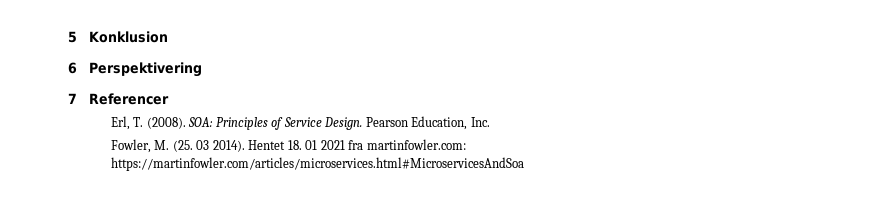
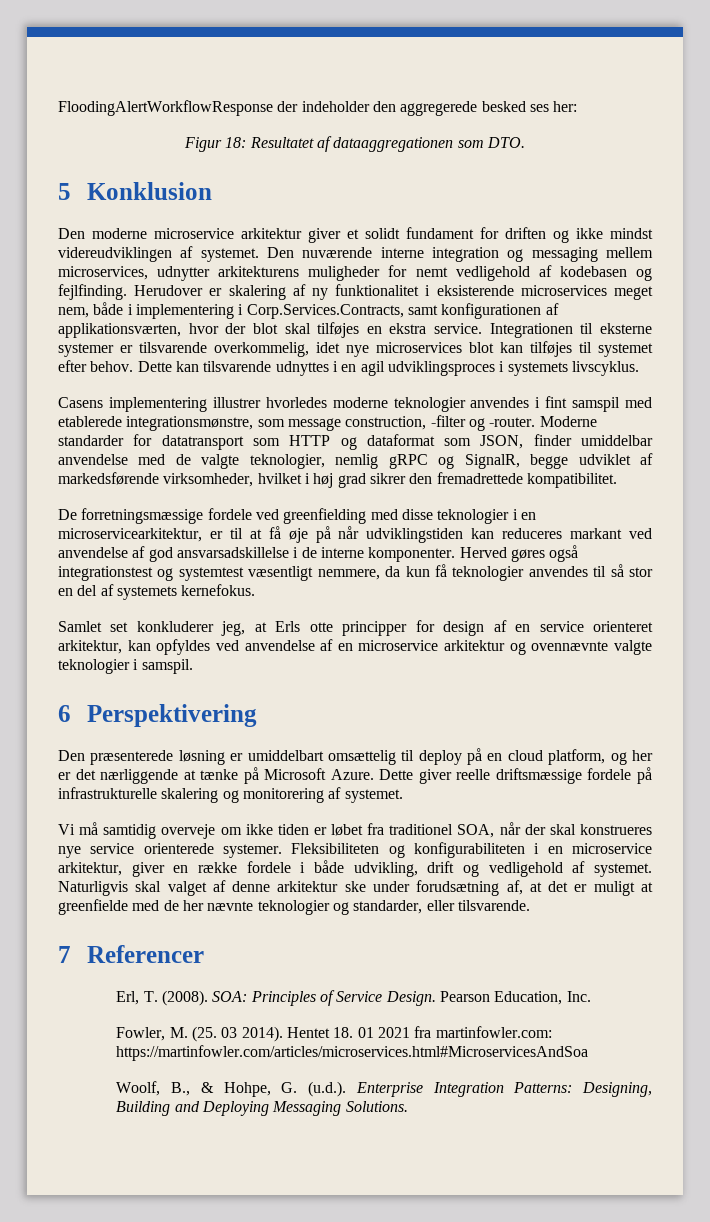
+ FloodingAlertWorkflowResponse der indeholder den aggregerede besked ses her:
+ Figur 18: Resultatet af dataaggregationen som DTO.
  5 Konklusion
+ Den moderne microservice arkitektur giver et solidt fundament for driften og ikke mindst videreudviklingen af systemet. Den nuværende interne integration og messaging mellem microservices, udnytter arkitekturens muligheder for nemt vedligehold af kodebasen og fejlfinding. Herudover er skalering af ny funktionalitet i eksisterende microservices meget nem, både i implementering i Corp.Services.Contracts, samt konfigurationen af applikationsværten, hvor der blot skal tilføjes en ekstra service. Integrationen til eksterne systemer er tilsvarende overkommelig, idet nye microservices blot kan tilføjes til systemet efter behov. Dette kan tilsvarende udnyttes i en agil udviklingsproces i systemets livscyklus.
+ Casens implementering illustrer hvorledes moderne teknologier anvendes i fint samspil med etablerede integrationsmønstre, som message construction, -filter og -router. Moderne standarder for datatransport som HTTP og dataformat som JSON, finder umiddelbar anvendelse med de valgte teknologier, nemlig gRPC og SignalR, begge udviklet af markedsførende virksomheder, hvilket i høj grad sikrer den fremadrettede kompatibilitet.
+ De forretningsmæssige fordele ved greenfielding med disse teknologier i en microservicearkitektur, er til at få øje på når udviklingstiden kan reduceres markant ved anvendelse af god ansvarsadskillelse i de interne komponenter. Herved gøres også integrationstest og systemtest væsentligt nemmere, da kun få teknologier anvendes til så stor en del af systemets kernefokus.
+ Samlet set konkluderer jeg, at Erls otte principper for design af en service orienteret arkitektur, kan opfyldes ved anvendelse af en microservice arkitektur og ovennævnte valgte teknologier i samspil.
  6 Perspektivering
+ Den præsenterede løsning er umiddelbart omsættelig til deploy på en cloud platform, og her er det nærliggende at tænke på Microsoft Azure. Dette giver reelle driftsmæssige fordele på infrastrukturelle skalering og monitorering af systemet.
+ Vi må samtidig overveje om ikke tiden er løbet fra traditionel SOA, når der skal konstrueres nye service orienterede systemer. Fleksibiliteten og konfigurabiliteten i en microservice arkitektur, giver en række fordele i både udvikling, drift og vedligehold af systemet. Naturligvis skal valget af denne arkitektur ske under forudsætning af, at det er muligt at greenfielde med de her nævnte teknologier og standarder, eller tilsvarende.
+ Woolf, B., & Hohpe, G. (u.d.). Enterprise Integration Patterns: Designing, Building and Deploying Messaging Solutions.

